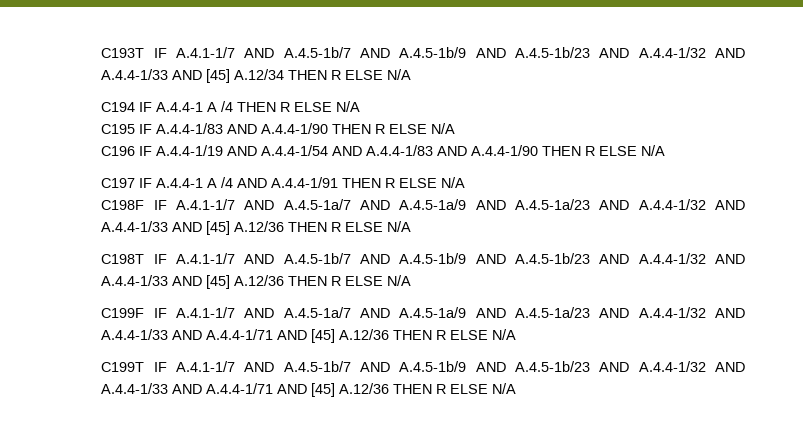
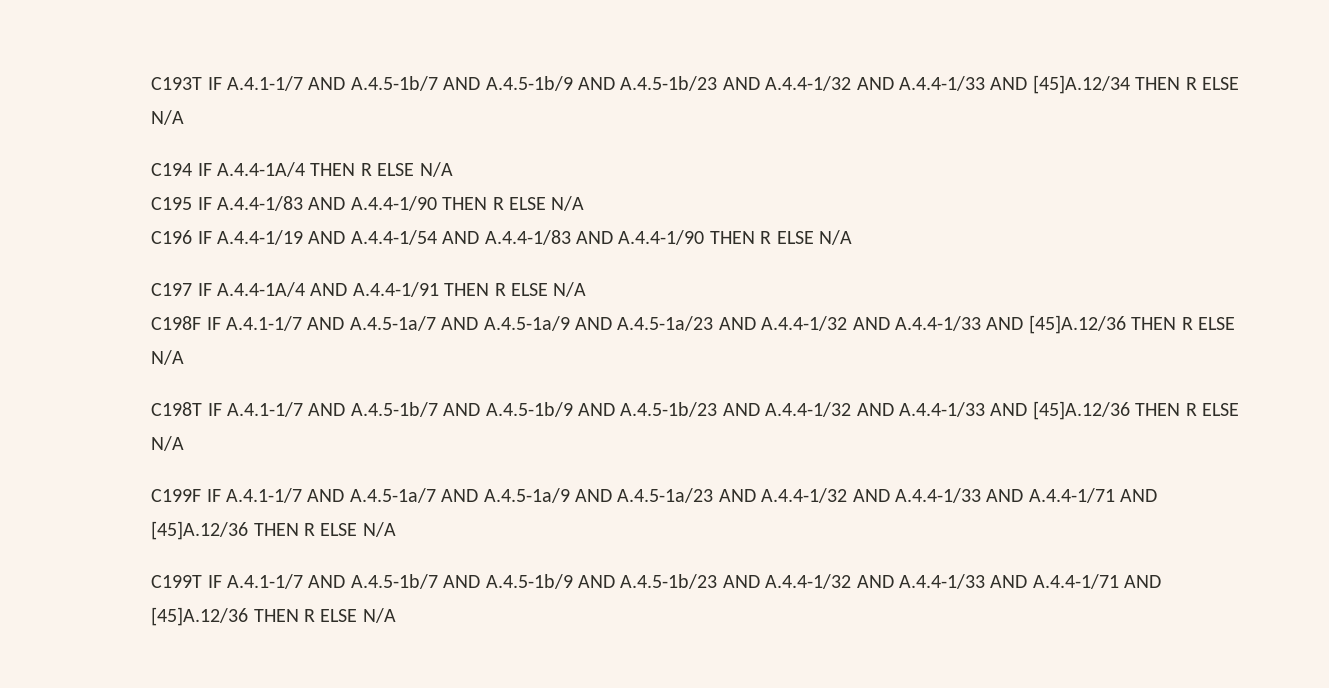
- C193T IF A.4.1-1/7 AND A.4.5-1b/7 AND A.4.5-1b/9 AND A.4.5-1b/23 AND A.4.4-1/32 AND A.4.4-1/33 AND [45] A.12/34 THEN R ELSE N/A
+ C193T IF A.4.1-1/7 AND A.4.5-1b/7 AND A.4.5-1b/9 AND A.4.5-1b/23 AND A.4.4-1/32 AND A.4.4-1/33 AND [45]A.12/34 THEN R ELSE N/A
- C194 IF A.4.4-1 A /4 THEN R ELSE N/A
+ C194 IF A.4.4-1A/4 THEN R ELSE N/A
- C197 IF A.4.4-1 A /4 AND A.4.4-1/91 THEN R ELSE N/A
+ C197 IF A.4.4-1A/4 AND A.4.4-1/91 THEN R ELSE N/A
- C198F IF A.4.1-1/7 AND A.4.5-1a/7 AND A.4.5-1a/9 AND A.4.5-1a/23 AND A.4.4-1/32 AND A.4.4-1/33 AND [45] A.12/36 THEN R ELSE N/A
+ C198F IF A.4.1-1/7 AND A.4.5-1a/7 AND A.4.5-1a/9 AND A.4.5-1a/23 AND A.4.4-1/32 AND A.4.4-1/33 AND [45]A.12/36 THEN R ELSE N/A
- C198T IF A.4.1-1/7 AND A.4.5-1b/7 AND A.4.5-1b/9 AND A.4.5-1b/23 AND A.4.4-1/32 AND A.4.4-1/33 AND [45] A.12/36 THEN R ELSE N/A
+ C198T IF A.4.1-1/7 AND A.4.5-1b/7 AND A.4.5-1b/9 AND A.4.5-1b/23 AND A.4.4-1/32 AND A.4.4-1/33 AND [45]A.12/36 THEN R ELSE N/A
- C199F IF A.4.1-1/7 AND A.4.5-1a/7 AND A.4.5-1a/9 AND A.4.5-1a/23 AND A.4.4-1/32 AND A.4.4-1/33 AND A.4.4-1/71 AND [45] A.12/36 THEN R ELSE N/A
+ C199F IF A.4.1-1/7 AND A.4.5-1a/7 AND A.4.5-1a/9 AND A.4.5-1a/23 AND A.4.4-1/32 AND A.4.4-1/33 AND A.4.4-1/71 AND [45]A.12/36 THEN R ELSE N/A
- C199T IF A.4.1-1/7 AND A.4.5-1b/7 AND A.4.5-1b/9 AND A.4.5-1b/23 AND A.4.4-1/32 AND A.4.4-1/33 AND A.4.4-1/71 AND [45] A.12/36 THEN R ELSE N/A
+ C199T IF A.4.1-1/7 AND A.4.5-1b/7 AND A.4.5-1b/9 AND A.4.5-1b/23 AND A.4.4-1/32 AND A.4.4-1/33 AND A.4.4-1/71 AND [45]A.12/36 THEN R ELSE N/A

